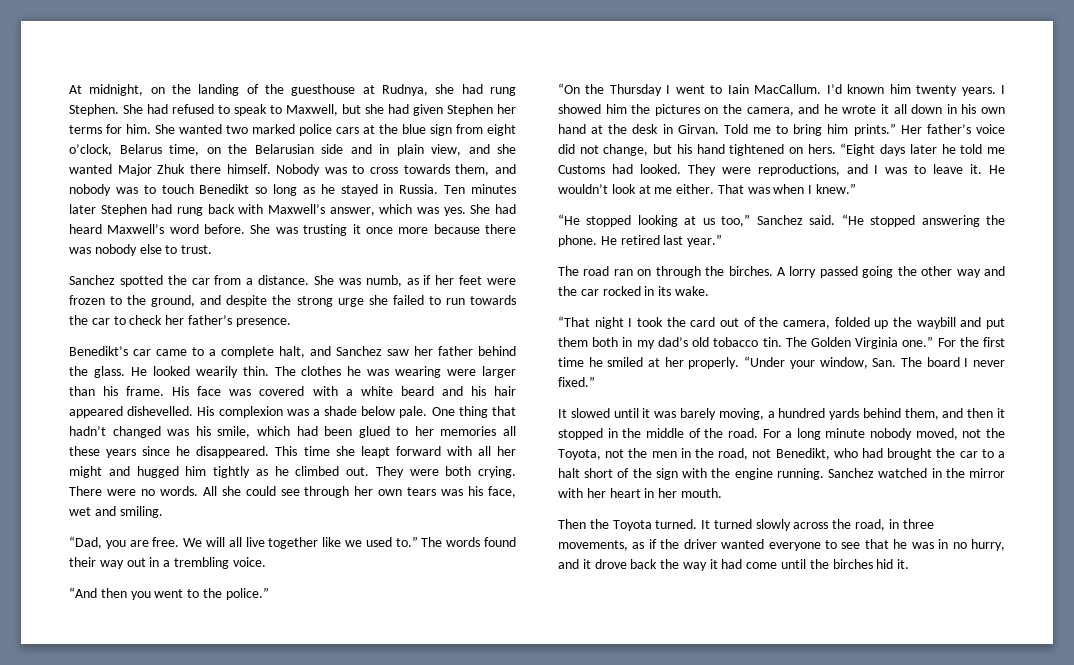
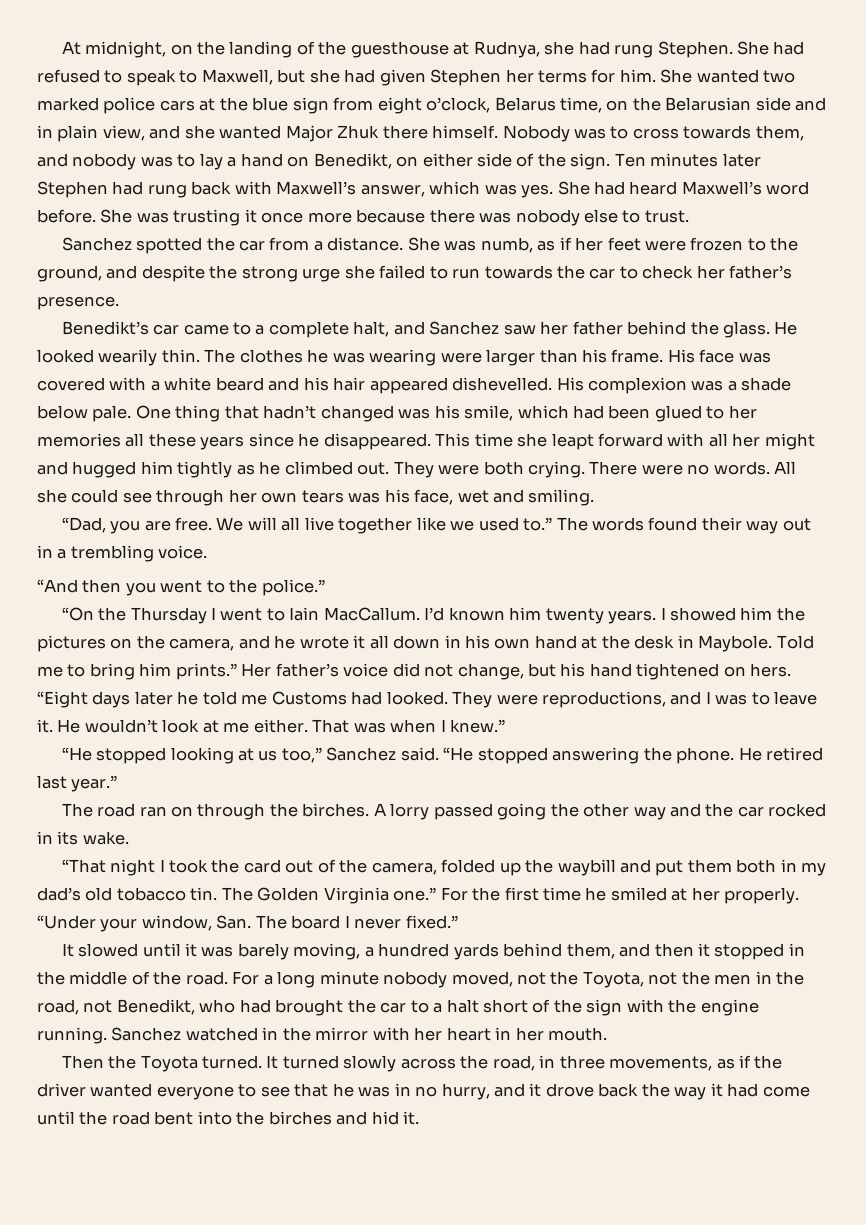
- Nobody was to cross towards them, and nobody was to touch Benedikt so long as he stayed in Russia.
+ Nobody was to cross towards them, and nobody was to lay a hand on Benedikt, on either side of the sign.
- I showed him the pictures on the camera, and he wrote it all down in his own hand at the desk in Girvan.
+ I showed him the pictures on the camera, and he wrote it all down in his own hand at the desk in Maybole.
- It turned slowly across the road, in three movements, as if the driver wanted everyone to see that he was in no hurry, and it drove back the way it had come until the birches hid it.
+ It turned slowly across the road, in three movements, as if the driver wanted everyone to see that he was in no hurry, and it drove back the way it had come until the road bent into the birches and hid it.

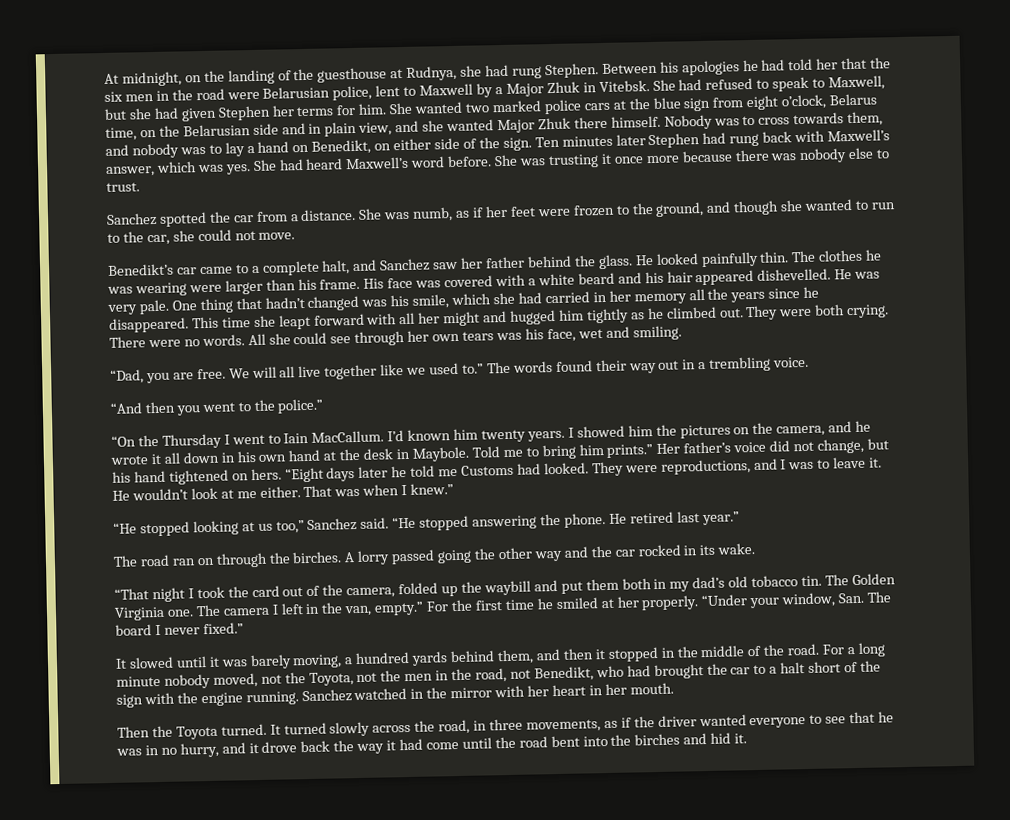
+ Between his apologies he had told her that the six men in the road were Belarusian police, lent to Maxwell by a Major Zhuk in Vitebsk.
- She was numb, as if her feet were frozen to the ground, and despite the strong urge she failed to run towards the car to check her father’s presence.
+ She was numb, as if her feet were frozen to the ground, and though she wanted to run to the car, she could not move.
- He looked wearily thin.
+ He looked painfully thin.
- His complexion was a shade below pale.
+ He was very pale.
- One thing that hadn’t changed was his smile, which had been glued to her memories all these years since he disappeared.
+ One thing that hadn’t changed was his smile, which she had carried in her memory all the years since he disappeared.
- The Golden Virginia one.”
+ The Golden Virginia one. The camera I left in the van, empty.”

